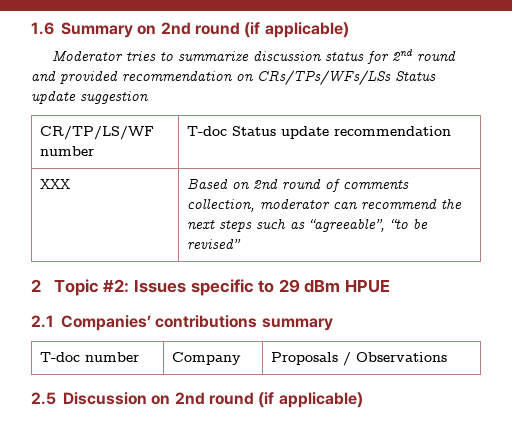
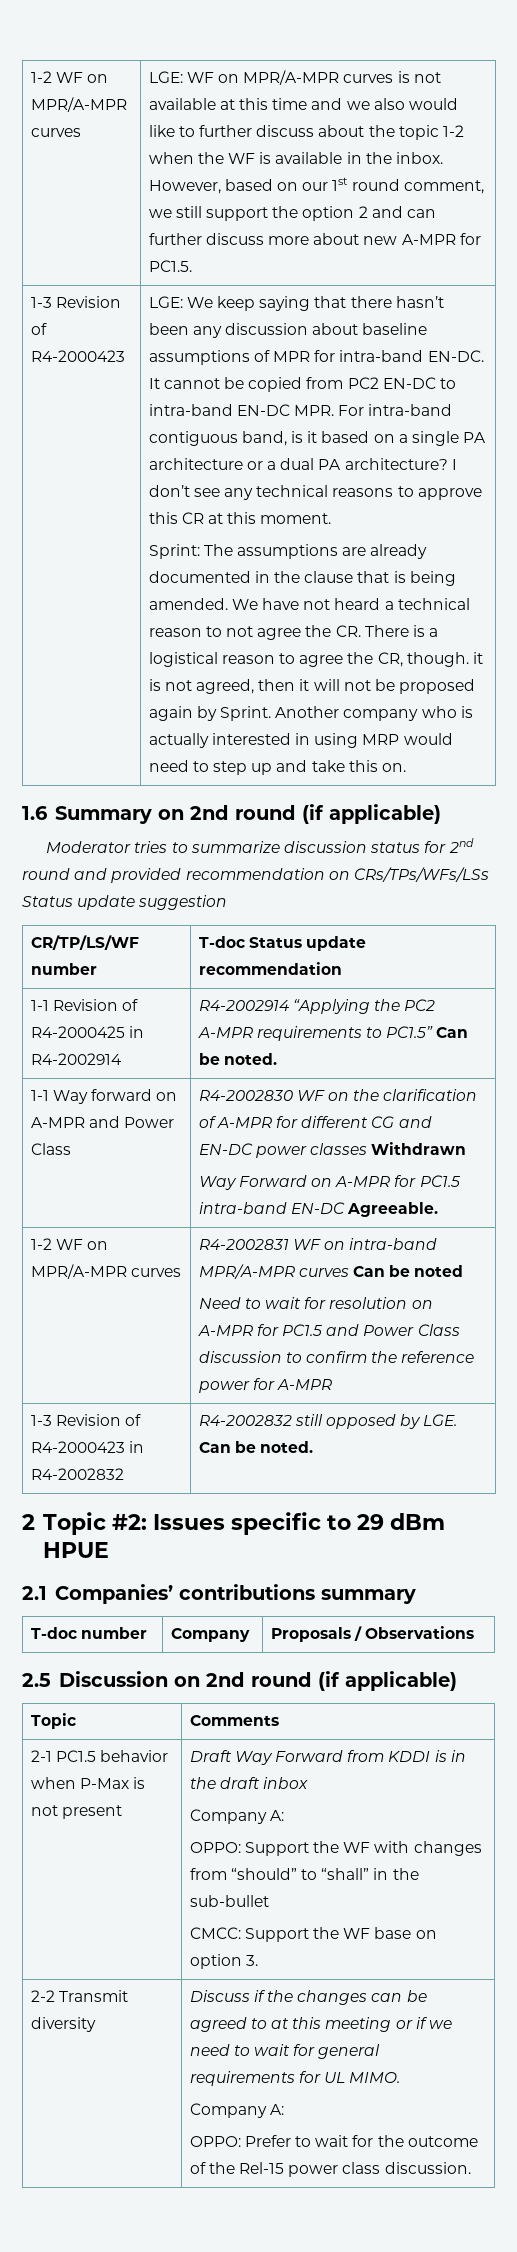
+ 1-2 WF on MPR/A-MPR curves | LGE: WF on MPR/A-MPR curves is not available at this time and we also would like to further discuss about the topic 1-2 when the WF is available in the inbox. However, based on our 1st round comment, we still support the option 2 and can further discuss more about new A-MPR for PC1.5.
+ 1-3 Revision of R4-2000423 | LGE: We keep saying that there hasn’t been any discussion about baseline assumptions of MPR for intra-band EN-DC. It cannot be copied from PC2 EN-DC to intra-band EN-DC MPR. For intra-band contiguous band, is it based on a single PA architecture or a dual PA architecture? I don’t see any technical reasons to approve this CR at this moment.
+ Sprint: The assumptions are already documented in the clause that is being amended. We have not heard a technical reason to not agree the CR. There is a logistical reason to agree the CR, though. it is not agreed, then it will not be proposed again by Sprint. Another company who is actually interested in using MRP would need to step up and take this on.
- XXX | Based on 2nd round of comments collection, moderator can recommend the next steps such as “agreeable”, “to be revised”
+ 1-1 Revision of R4-2000425 in R4-2002914 | R4-2002914 “Applying the PC2 A-MPR requirements to PC1.5” Can be noted.
+ 1-1 Way forward on A-MPR and Power Class | R4-2002830 WF on the clarification of A-MPR for different CG and EN-DC power classes Withdrawn
+ Way Forward on A-MPR for PC1.5 intra-band EN-DC Agreeable.
+ 1-2 WF on MPR/A-MPR curves | R4-2002831 WF on intra-band MPR/A-MPR curves Can be noted
+ Need to wait for resolution on A-MPR for PC1.5 and Power Class discussion to confirm the reference power for A-MPR
+ 1-3 Revision of R4-2000423 in R4-2002832 | R4-2002832 still opposed by LGE. Can be noted.
+ Topic | Comments
+ 2-1 PC1.5 behavior when P-Max is not present | Draft Way Forward from KDDI is in the draft inbox
+ Company A:
+ OPPO: Support the WF with changes from “should” to “shall” in the sub-bullet
+ CMCC: Support the WF base on option 3.
+ 2-2 Transmit diversity | Discuss if the changes can be agreed to at this meeting or if we need to wait for general requirements for UL MIMO.
+ Company A:
+ OPPO: Prefer to wait for the outcome of the Rel-15 power class discussion.

